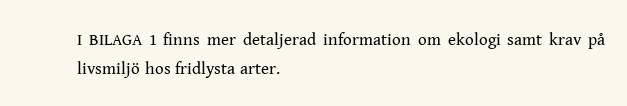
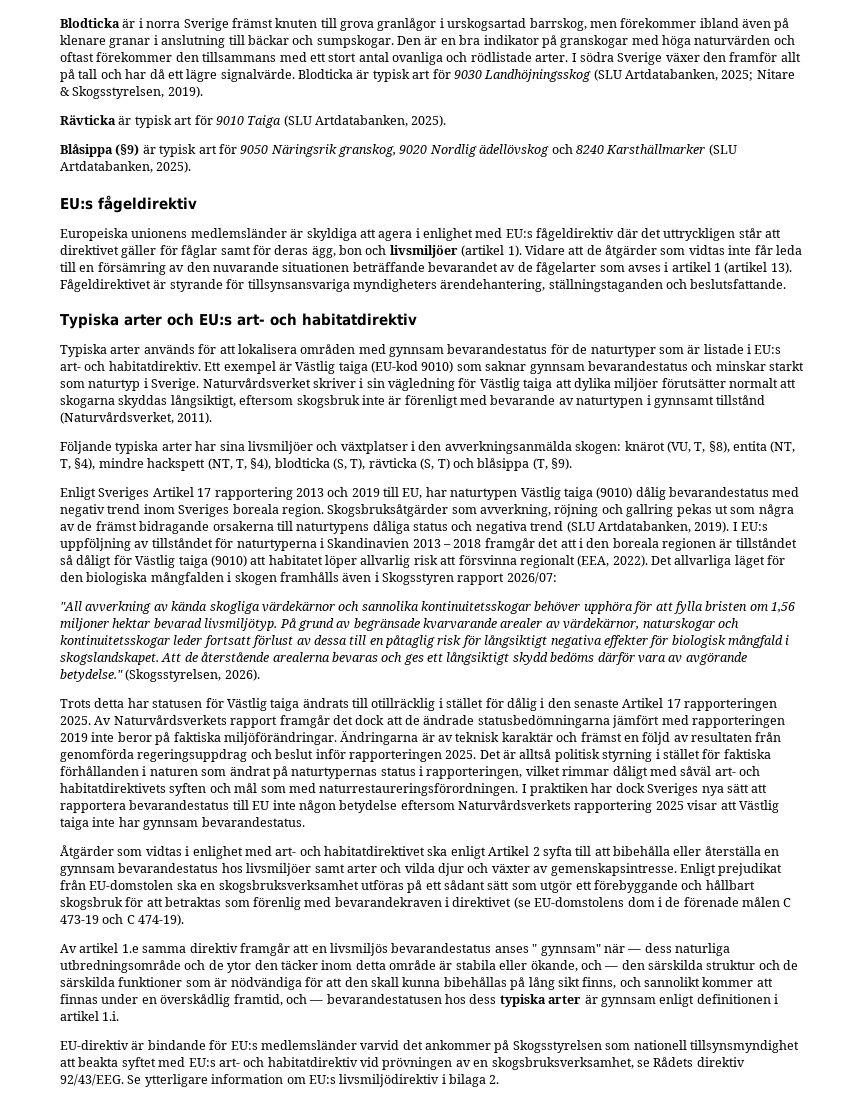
- I BILAGA 1 finns mer detaljerad information om ekologi samt krav på livsmiljö hos fridlysta arter.
+ Blodticka är i norra Sverige främst knuten till grova granlågor i urskogsartad barrskog, men förekommer ibland även på klenare granar i anslutning till bäckar och sumpskogar. Den är en bra indikator på granskogar med höga naturvärden och oftast förekommer den tillsammans med ett stort antal ovanliga och rödlistade arter. I södra Sverige växer den framför allt på tall och har då ett lägre signalvärde. Blodticka är typisk art för 9030 Landhöjningsskog (SLU Artdatabanken, 2025; Nitare & Skogsstyrelsen, 2019).
+ Rävticka är typisk art för 9010 Taiga (SLU Artdatabanken, 2025).
+ Blåsippa (§9) är typisk art för 9050 Näringsrik granskog, 9020 Nordlig ädellövskog och 8240 Karsthällmarker (SLU Artdatabanken, 2025).
+ EU:s fågeldirektiv
+ Europeiska unionens medlemsländer är skyldiga att agera i enlighet med EU:s fågeldirektiv där det uttryckligen står att direktivet gäller för fåglar samt för deras ägg, bon och livsmiljöer (artikel 1). Vidare att de åtgärder som vidtas inte får leda till en försämring av den nuvarande situationen beträffande bevarandet av de fågelarter som avses i artikel 1 (artikel 13). Fågeldirektivet är styrande för tillsynsansvariga myndigheters ärendehantering, ställningstaganden och beslutsfattande.
+ Typiska arter och EU:s art- och habitatdirektiv
+ Typiska arter används för att lokalisera områden med gynnsam bevarandestatus för de naturtyper som är listade i EU:s art- och habitatdirektiv. Ett exempel är Västlig taiga (EU-kod 9010) som saknar gynnsam bevarandestatus och minskar starkt som naturtyp i Sverige. Naturvårdsverket skriver i sin vägledning för Västlig taiga att dylika miljöer förutsätter normalt att skogarna skyddas långsiktigt, eftersom skogsbruk inte är förenligt med bevarande av naturtypen i gynnsamt tillstånd (Naturvårdsverket, 2011).
+ Följande typiska arter har sina livsmiljöer och växtplatser i den avverkningsanmälda skogen: knärot (VU, T, §8), entita (NT, T, §4), mindre hackspett (NT, T, §4), blodticka (S, T), rävticka (S, T) och blåsippa (T, §9).
+ Enligt Sveriges Artikel 17 rapportering 2013 och 2019 till EU, har naturtypen Västlig taiga (9010) dålig bevarandestatus med negativ trend inom Sveriges boreala region. Skogsbruksåtgärder som avverkning, röjning och gallring pekas ut som några av de främst bidragande orsakerna till naturtypens dåliga status och negativa trend (SLU Artdatabanken, 2019). I EU:s uppföljning av tillståndet för naturtyperna i Skandinavien 2013 – 2018 framgår det att i den boreala regionen är tillståndet så dåligt för Västlig taiga (9010) att habitatet löper allvarlig risk att försvinna regionalt (EEA, 2022). Det allvarliga läget för den biologiska mångfalden i skogen framhålls även i Skogsstyren rapport 2026/07:
+ "All avverkning av kända skogliga värdekärnor och sannolika kontinuitetsskogar behöver upphöra för att fylla bristen om 1,56 miljoner hektar bevarad livsmiljötyp. På grund av begränsade kvarvarande arealer av värdekärnor, naturskogar och kontinuitetsskogar leder fortsatt förlust av dessa till en påtaglig risk för långsiktigt negativa effekter för biologisk mångfald i skogslandskapet. Att de återstående arealerna bevaras och ges ett långsiktigt skydd bedöms därför vara av avgörande betydelse." (Skogsstyrelsen, 2026).
+ Trots detta har statusen för Västlig taiga ändrats till otillräcklig i stället för dålig i den senaste Artikel 17 rapporteringen 2025. Av Naturvårdsverkets rapport framgår det dock att de ändrade statusbedömningarna jämfört med rapporteringen 2019 inte beror på faktiska miljöförändringar. Ändringarna är av teknisk karaktär och främst en följd av resultaten från genomförda regeringsuppdrag och beslut inför rapporteringen 2025. Det är alltså politisk styrning i stället för faktiska förhållanden i naturen som ändrat på naturtypernas status i rapporteringen, vilket rimmar dåligt med såväl art- och habitatdirektivets syften och mål som med naturrestaureringsförordningen. I praktiken har dock Sveriges nya sätt att rapportera bevarandestatus till EU inte någon betydelse eftersom Naturvårdsverkets rapportering 2025 visar att Västlig taiga inte har gynnsam bevarandestatus.
+ Åtgärder som vidtas i enlighet med art- och habitatdirektivet ska enligt Artikel 2 syfta till att bibehålla eller återställa en gynnsam bevarandestatus hos livsmiljöer samt arter och vilda djur och växter av gemenskapsintresse. Enligt prejudikat från EU-domstolen ska en skogsbruksverksamhet utföras på ett sådant sätt som utgör ett förebyggande och hållbart skogsbruk för att betraktas som förenlig med bevarandekraven i direktivet (se EU-domstolens dom i de förenade målen C 473-19 och C 474-19).
+ Av artikel 1.e samma direktiv framgår att en livsmiljös bevarandestatus anses " gynnsam" när — dess naturliga utbredningsområde och de ytor den täcker inom detta område är stabila eller ökande, och — den särskilda struktur och de särskilda funktioner som är nödvändiga för att den skall kunna bibehållas på lång sikt finns, och sannolikt kommer att finnas under en överskådlig framtid, och — bevarandestatusen hos dess typiska arter är gynnsam enligt definitionen i artikel 1.i.
+ EU-direktiv är bindande för EU:s medlemsländer varvid det ankommer på Skogsstyrelsen som nationell tillsynsmyndighet att beakta syftet med EU:s art- och habitatdirektiv vid prövningen av en skogsbruksverksamhet, se Rådets direktiv 92/43/EEG. Se ytterligare information om EU:s livsmiljödirektiv i bilaga 2.

